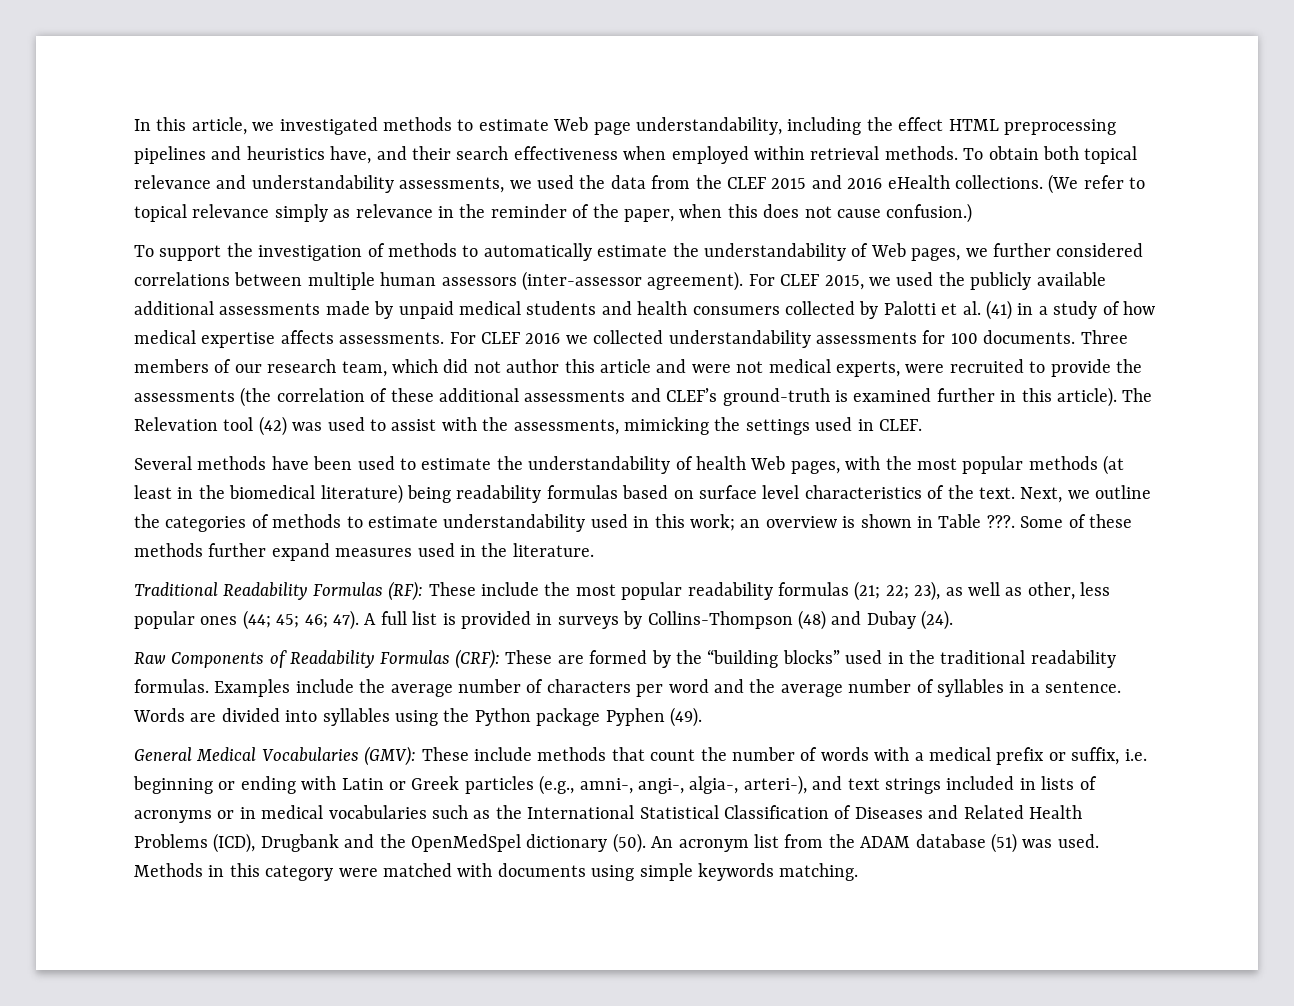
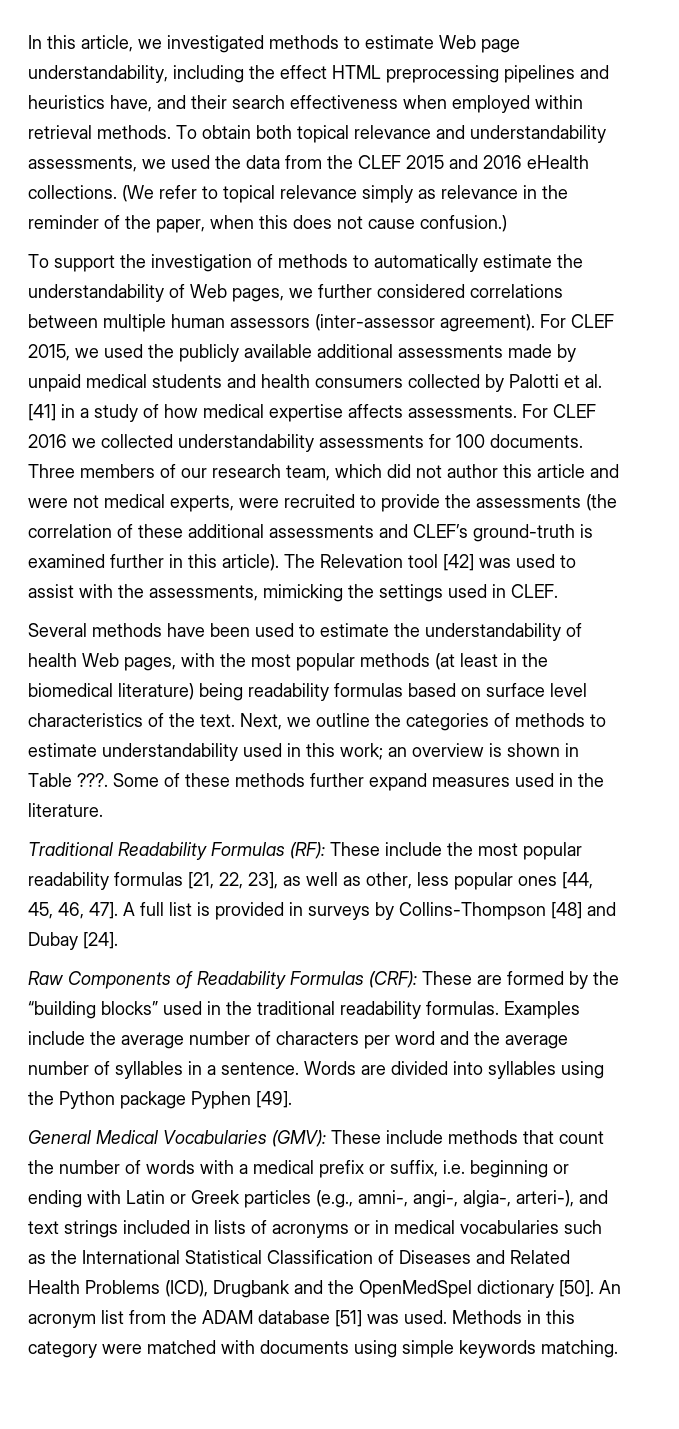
- For CLEF 2015, we used the publicly available additional assessments made by unpaid medical students and health consumers collected by Palotti et al. (41) in a study of how medical expertise affects assessments.
+ For CLEF 2015, we used the publicly available additional assessments made by unpaid medical students and health consumers collected by Palotti et al. [41] in a study of how medical expertise affects assessments.
- The Relevation tool (42) was used to assist with the assessments, mimicking the settings used in CLEF.
+ The Relevation tool [42] was used to assist with the assessments, mimicking the settings used in CLEF.
- Traditional Readability Formulas (RF): These include the most popular readability formulas (21; 22; 23), as well as other, less popular ones (44; 45; 46; 47).
+ Traditional Readability Formulas (RF): These include the most popular readability formulas [21, 22, 23], as well as other, less popular ones [44, 45, 46, 47].
- A full list is provided in surveys by Collins-Thompson (48) and Dubay (24).
+ A full list is provided in surveys by Collins-Thompson [48] and Dubay [24].
- Words are divided into syllables using the Python package Pyphen (49).
+ Words are divided into syllables using the Python package Pyphen [49].
- These include methods that count the number of words with a medical prefix or suffix, i.e. beginning or ending with Latin or Greek particles (e.g., amni-, angi-, algia-, arteri-), and text strings included in lists of acronyms or in medical vocabularies such as the International Statistical Classification of Diseases and Related Health Problems (ICD), Drugbank and the OpenMedSpel dictionary (50).
+ These include methods that count the number of words with a medical prefix or suffix, i.e. beginning or ending with Latin or Greek particles (e.g., amni-, angi-, algia-, arteri-), and text strings included in lists of acronyms or in medical vocabularies such as the International Statistical Classification of Diseases and Related Health Problems (ICD), Drugbank and the OpenMedSpel dictionary [50].
- An acronym list from the ADAM database (51) was used.
+ An acronym list from the ADAM database [51] was used.

